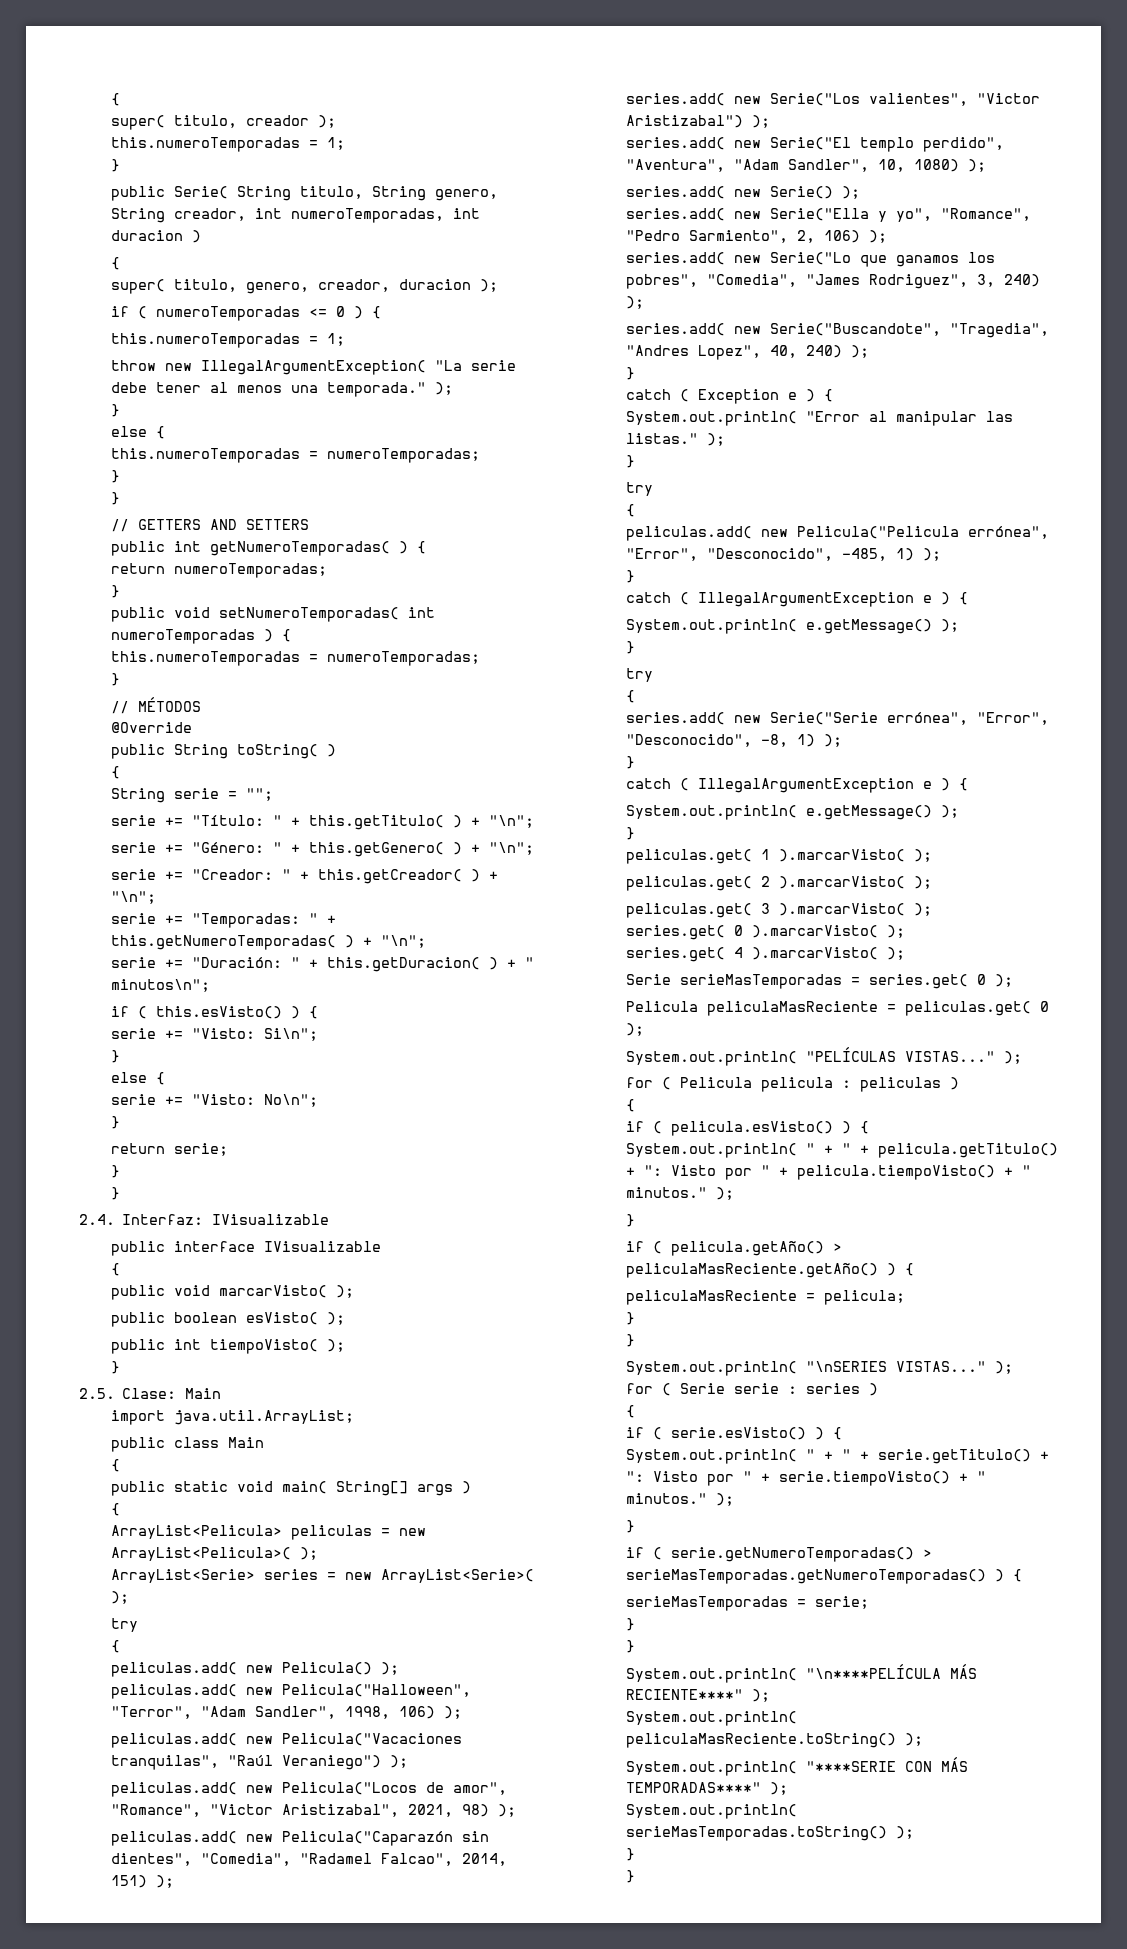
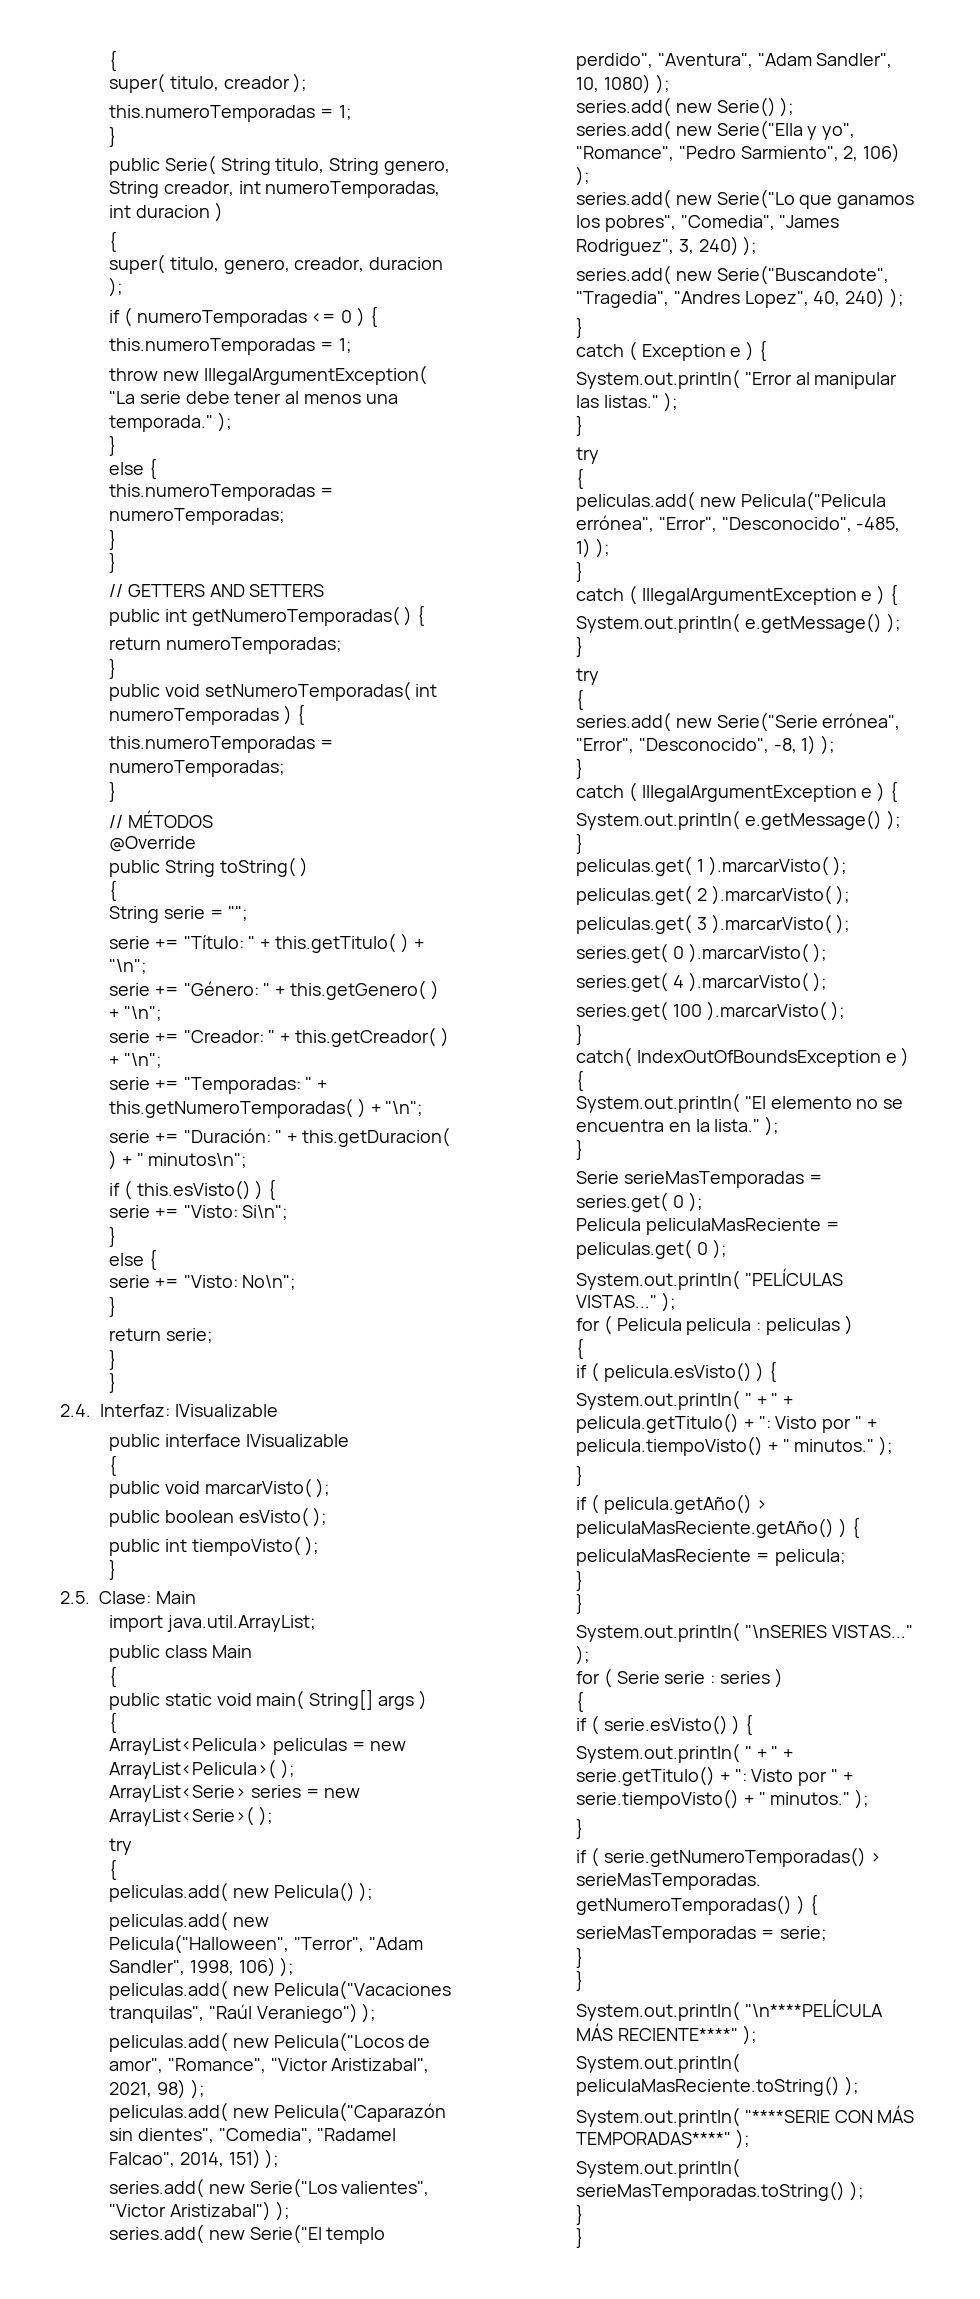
+ series.get( 100 ).marcarVisto( );
+ }
+ catch( IndexOutOfBoundsException e ) {
+ System.out.println( "El elemento no se encuentra en la lista." );
+ }

